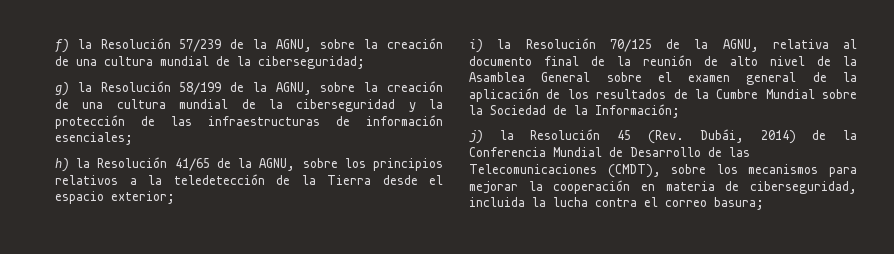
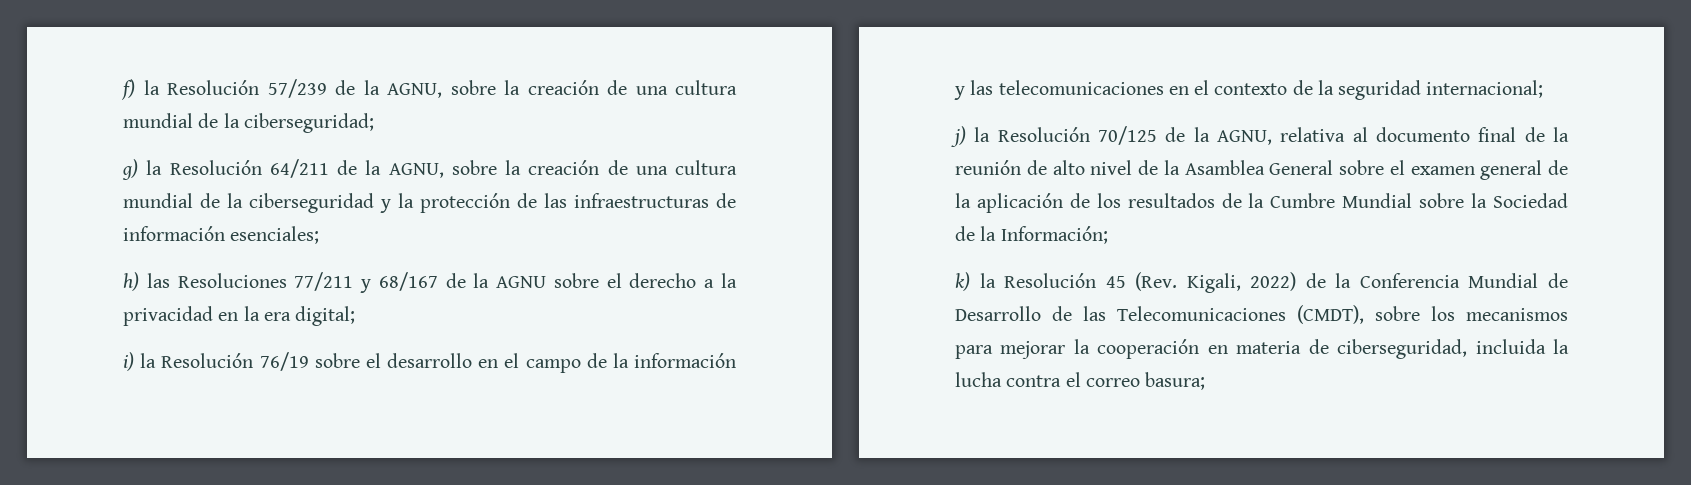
- g) la Resolución 58/199 de la AGNU, sobre la creación de una cultura mundial de la ciberseguridad y la protección de las infraestructuras de información esenciales;
+ g) la Resolución 64/211 de la AGNU, sobre la creación de una cultura mundial de la ciberseguridad y la protección de las infraestructuras de información esenciales;
- h) la Resolución 41/65 de la AGNU, sobre los principios relativos a la teledetección de la Tierra desde el espacio exterior;
- i) la Resolución 70/125 de la AGNU, relativa al documento final de la reunión de alto nivel de la Asamblea General sobre el examen general de la aplicación de los resultados de la Cumbre Mundial sobre la Sociedad de la Información;
+ h) las Resoluciones 77/211 y 68/167 de la AGNU sobre el derecho a la privacidad en la era digital;
+ i) la Resolución 76/19 sobre el desarrollo en el campo de la información y las telecomunicaciones en el contexto de la seguridad internacional;
+ j) la Resolución 70/125 de la AGNU, relativa al documento final de la reunión de alto nivel de la Asamblea General sobre el examen general de la aplicación de los resultados de la Cumbre Mundial sobre la Sociedad de la Información;
- j) la Resolución 45 (Rev. Dubái, 2014) de la Conferencia Mundial de Desarrollo de las Telecomunicaciones (CMDT), sobre los mecanismos para mejorar la cooperación en materia de ciberseguridad, incluida la lucha contra el correo basura;
+ k) la Resolución 45 (Rev. Kigali, 2022) de la Conferencia Mundial de Desarrollo de las Telecomunicaciones (CMDT), sobre los mecanismos para mejorar la cooperación en materia de ciberseguridad, incluida la lucha contra el correo basura;

